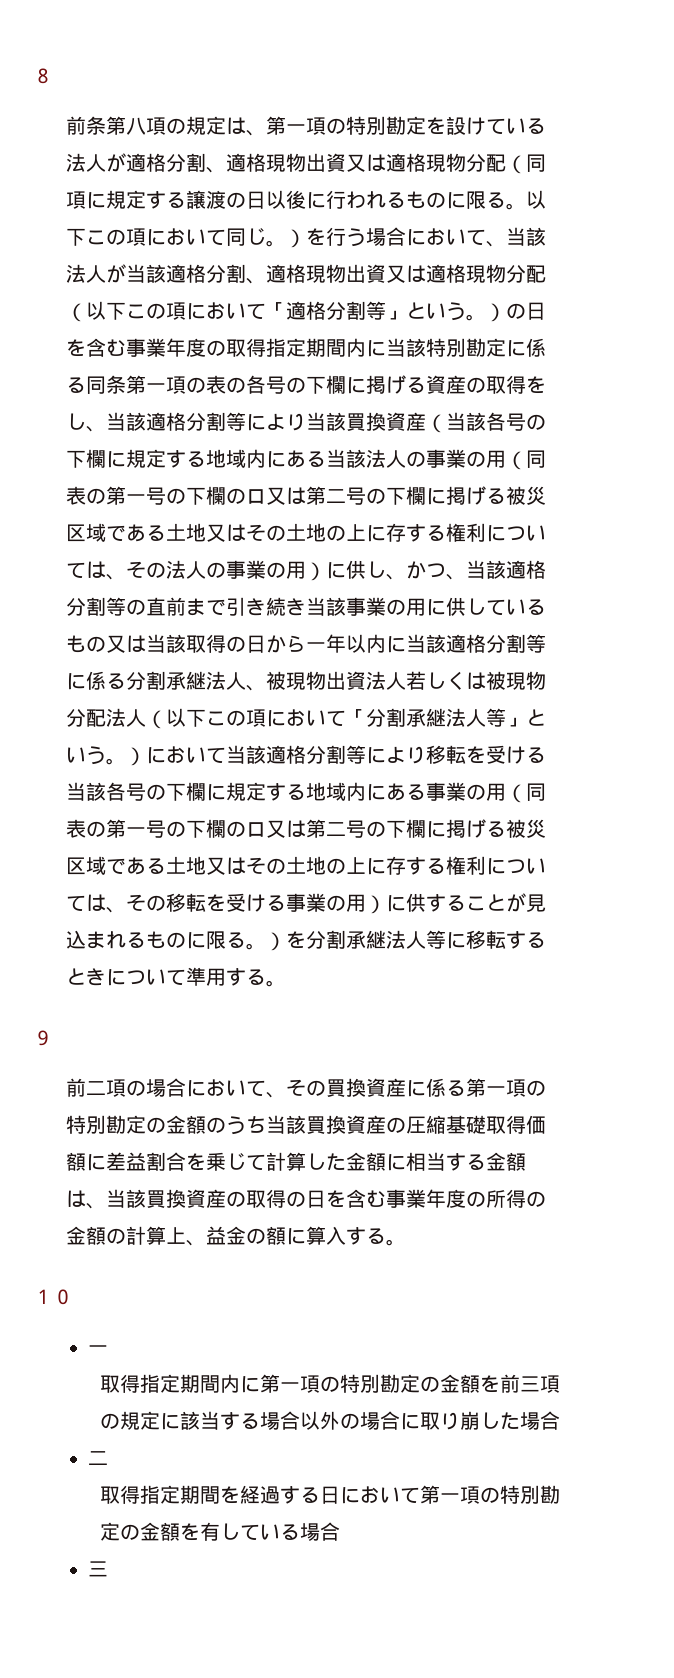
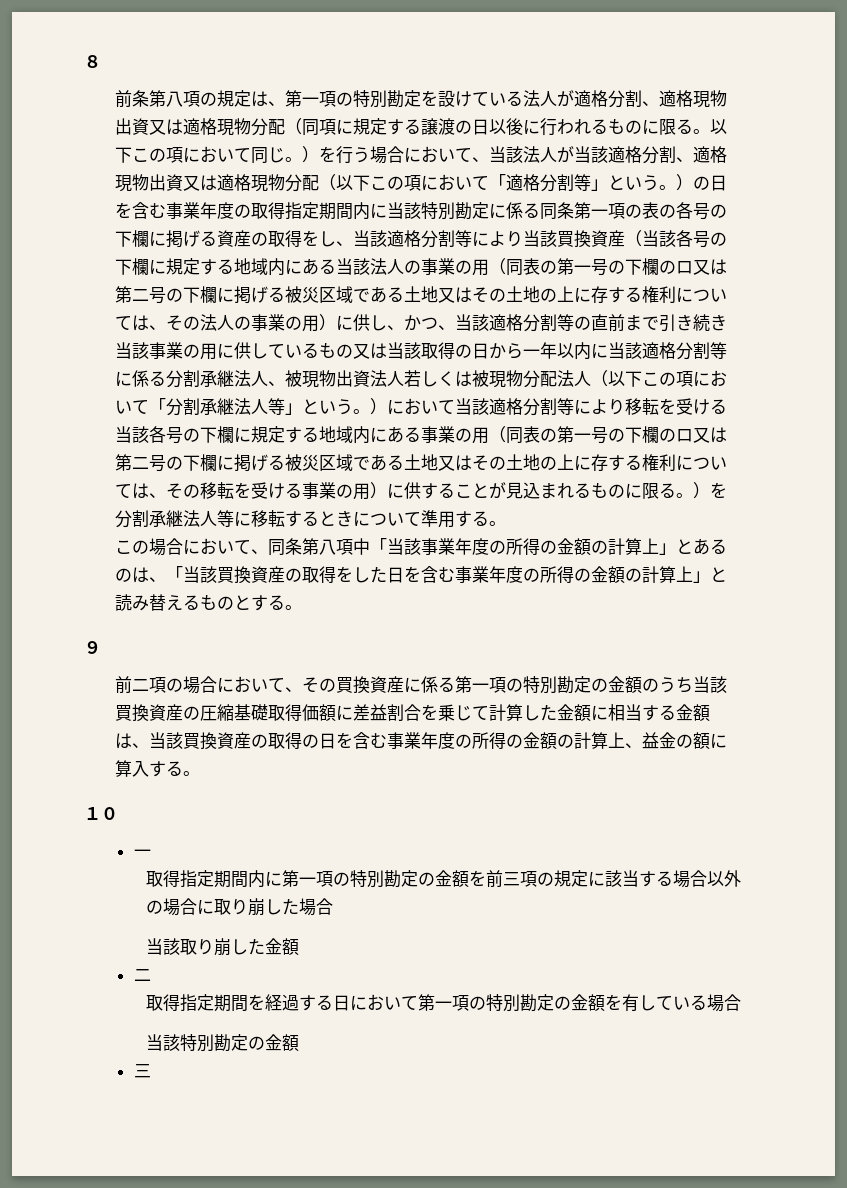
+ この場合において、同条第八項中「当該事業年度の所得の金額の計算上」とあるのは、「当該買換資産の取得をした日を含む事業年度の所得の金額の計算上」と読み替えるものとする。
+ 当該取り崩した金額
+ 当該特別勘定の金額

